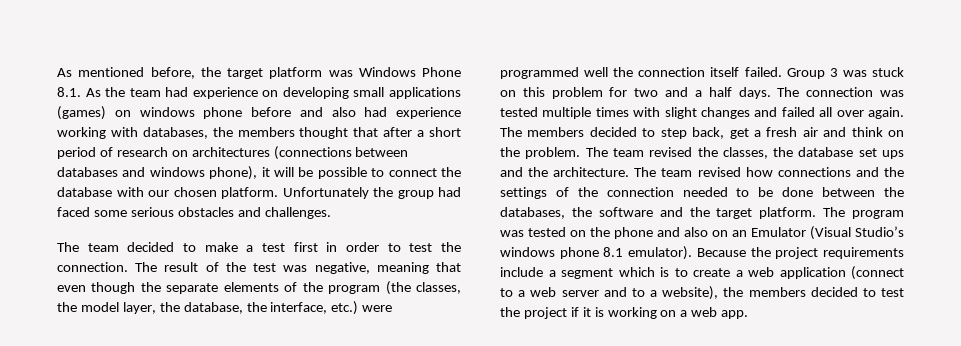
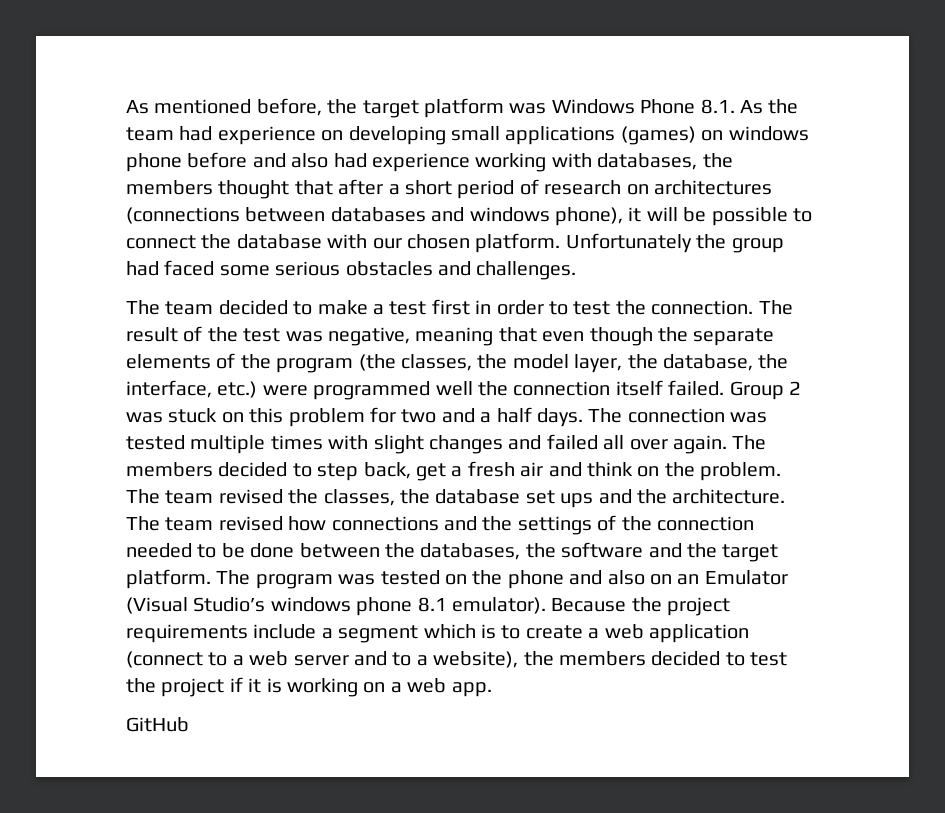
- Group 3 was stuck on this problem for two and a half days.
+ Group 2 was stuck on this problem for two and a half days.
+ GitHub

